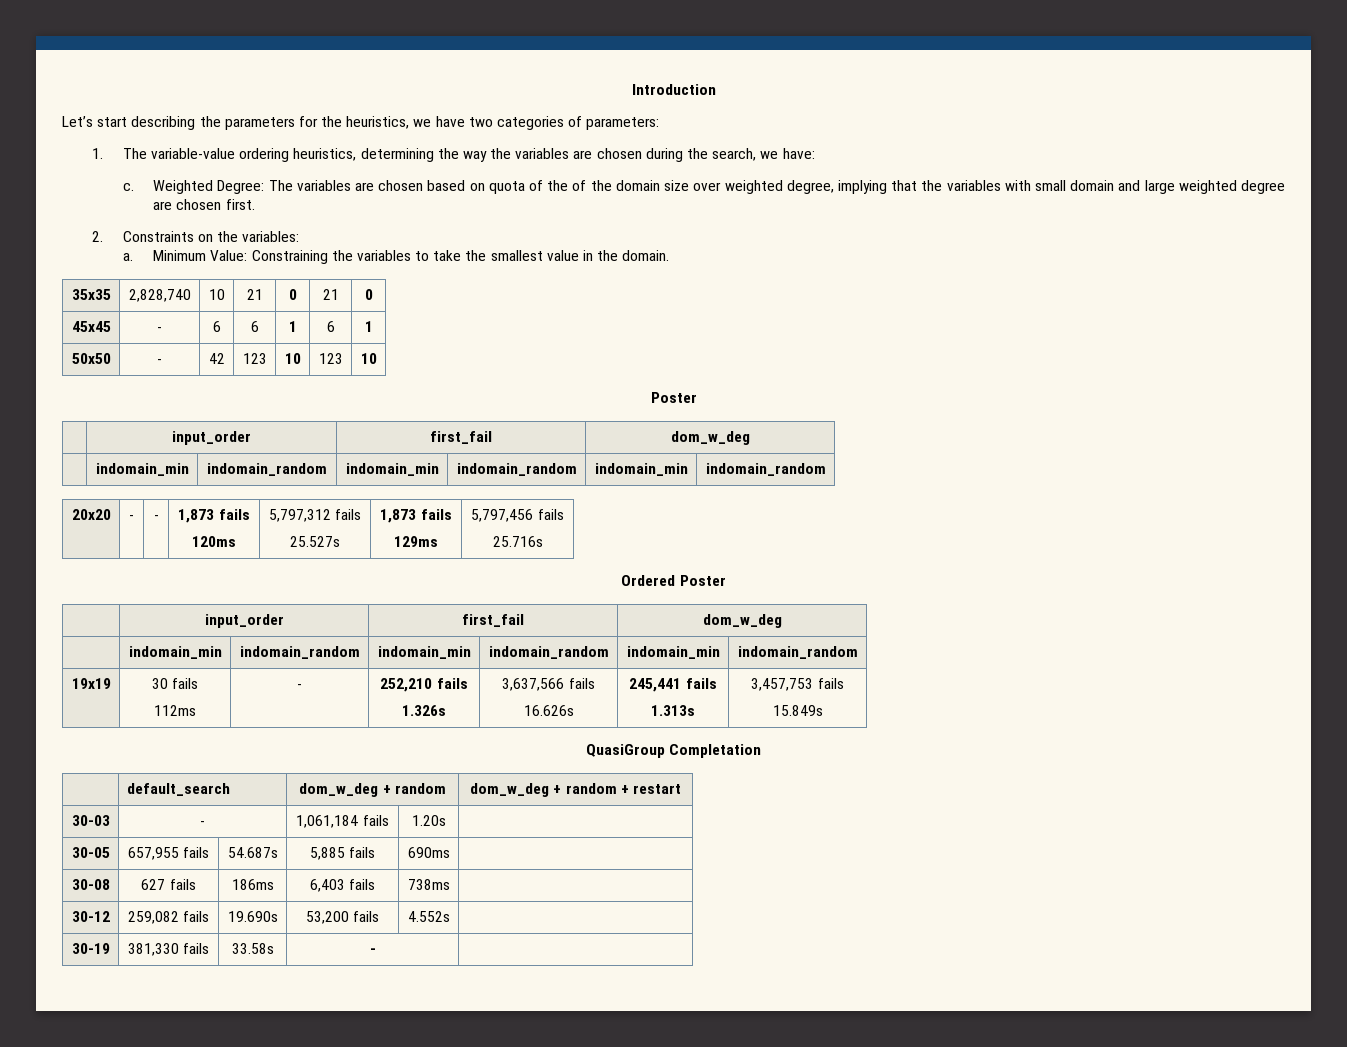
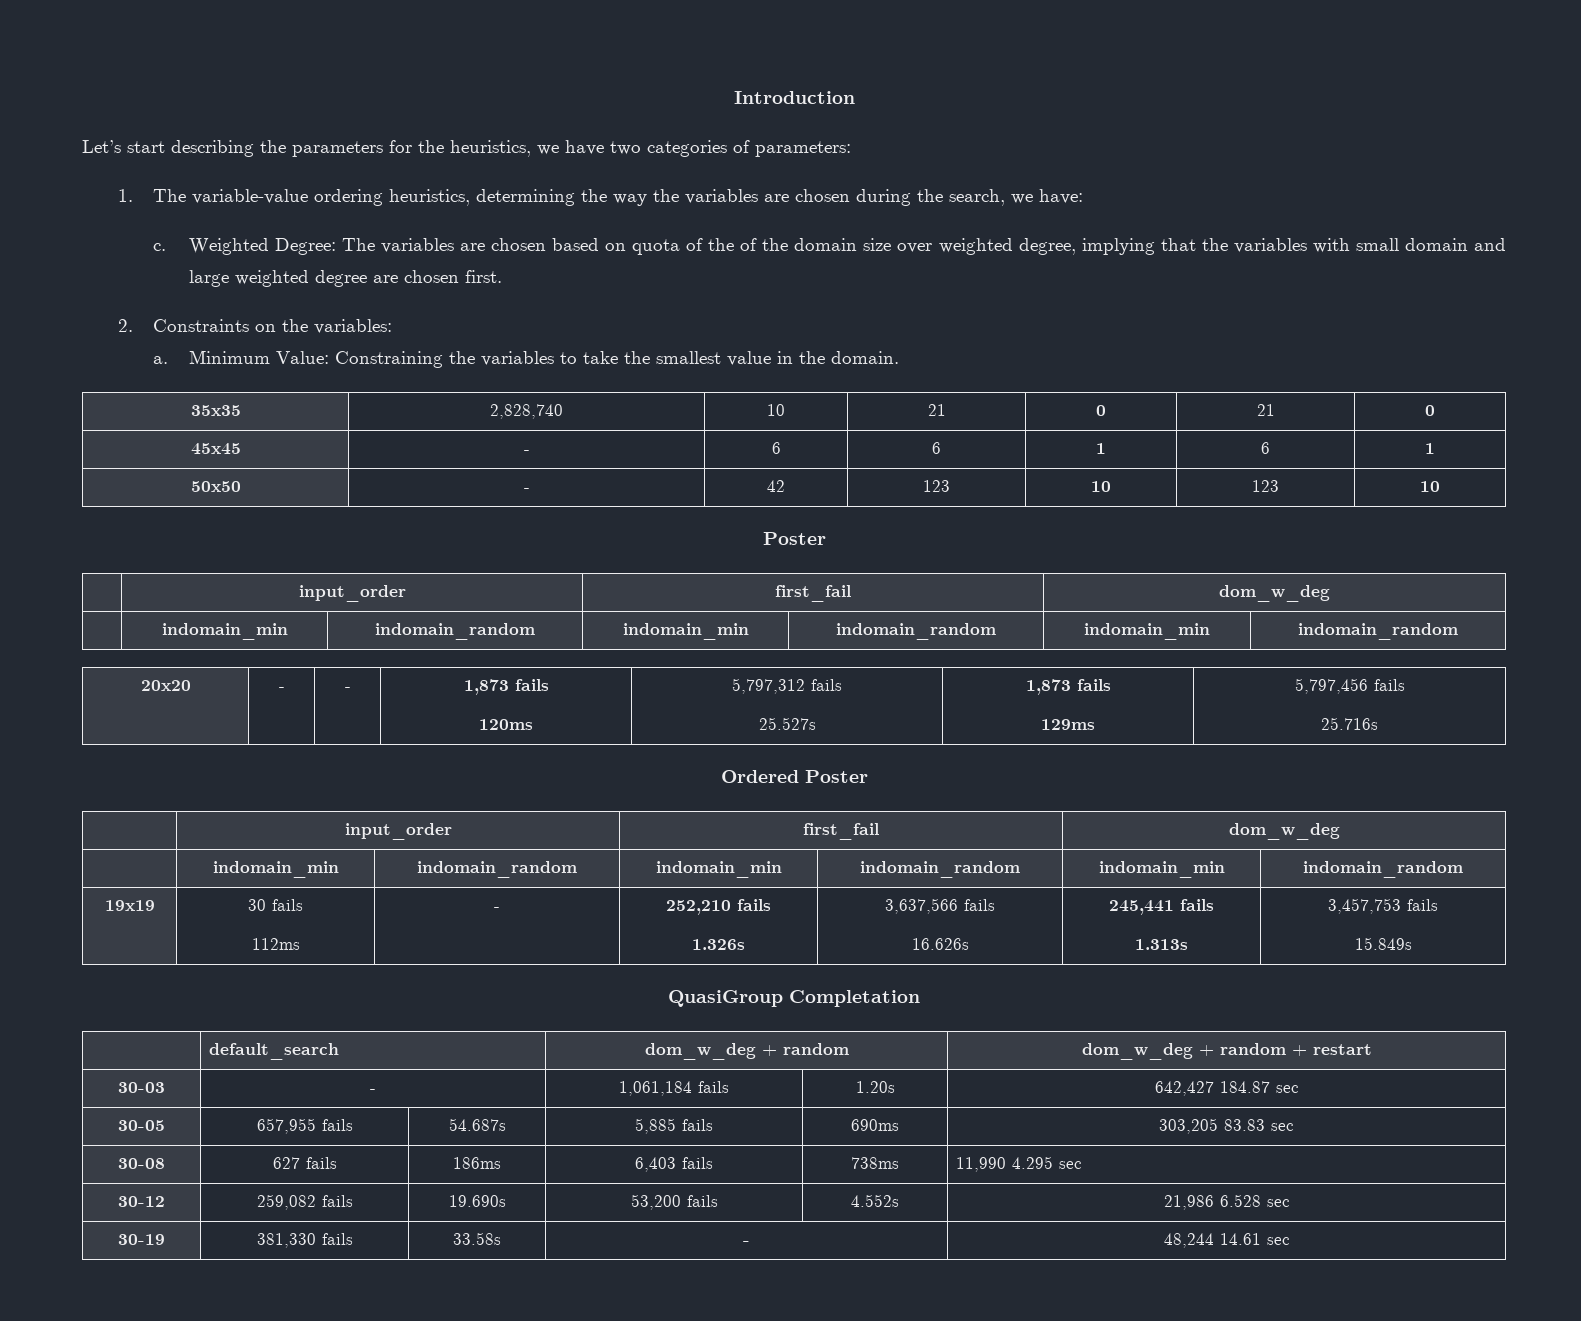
- 30-03 | - | 1,061,184 fails | 1.20s |
+ 30-03 | - | 1,061,184 fails | 1.20s | 642,427 184.87 sec
- 30-05 | 657,955 fails | 54.687s | 5,885 fails | 690ms |
+ 30-05 | 657,955 fails | 54.687s | 5,885 fails | 690ms | 303,205 83.83 sec
- 30-08 | 627 fails | 186ms | 6,403 fails | 738ms |
+ 30-08 | 627 fails | 186ms | 6,403 fails | 738ms | 11,990 4.295 sec
- 30-12 | 259,082 fails | 19.690s | 53,200 fails | 4.552s |
+ 30-12 | 259,082 fails | 19.690s | 53,200 fails | 4.552s | 21,986 6.528 sec
- 30-19 | 381,330 fails | 33.58s | - |
+ 30-19 | 381,330 fails | 33.58s | - | 48,244 14.61 sec

